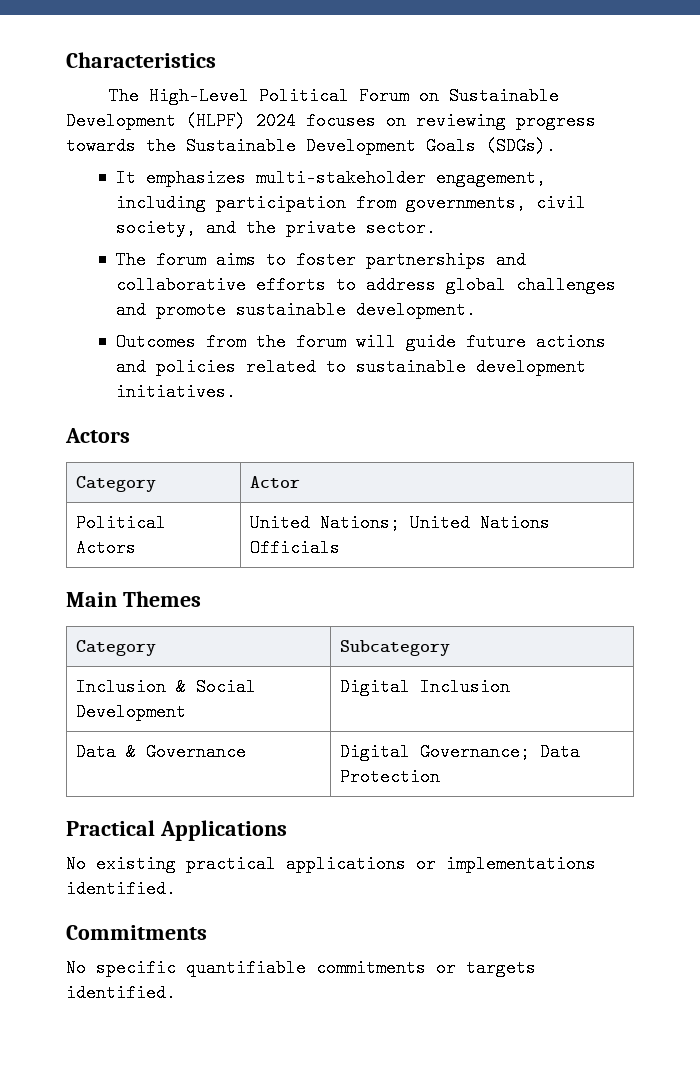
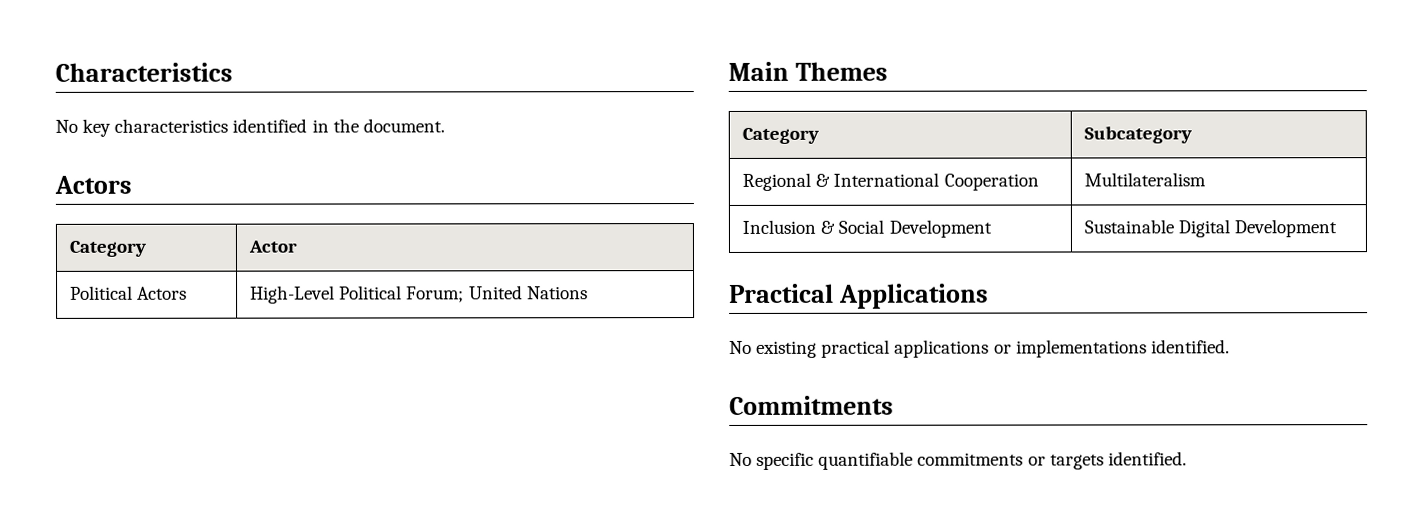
- The High-Level Political Forum on Sustainable Development (HLPF) 2024 focuses on reviewing progress towards the Sustainable Development Goals (SDGs).
- It emphasizes multi-stakeholder engagement, including participation from governments, civil society, and the private sector.
- The forum aims to foster partnerships and collaborative efforts to address global challenges and promote sustainable development.
- Outcomes from the forum will guide future actions and policies related to sustainable development initiatives.
+ No key characteristics identified in the document.
- Political Actors | United Nations; United Nations Officials
+ Political Actors | High-Level Political Forum; United Nations
+ Regional & International Cooperation | Multilateralism
- Inclusion & Social Development | Digital Inclusion
- Data & Governance | Digital Governance; Data Protection
+ Inclusion & Social Development | Sustainable Digital Development

